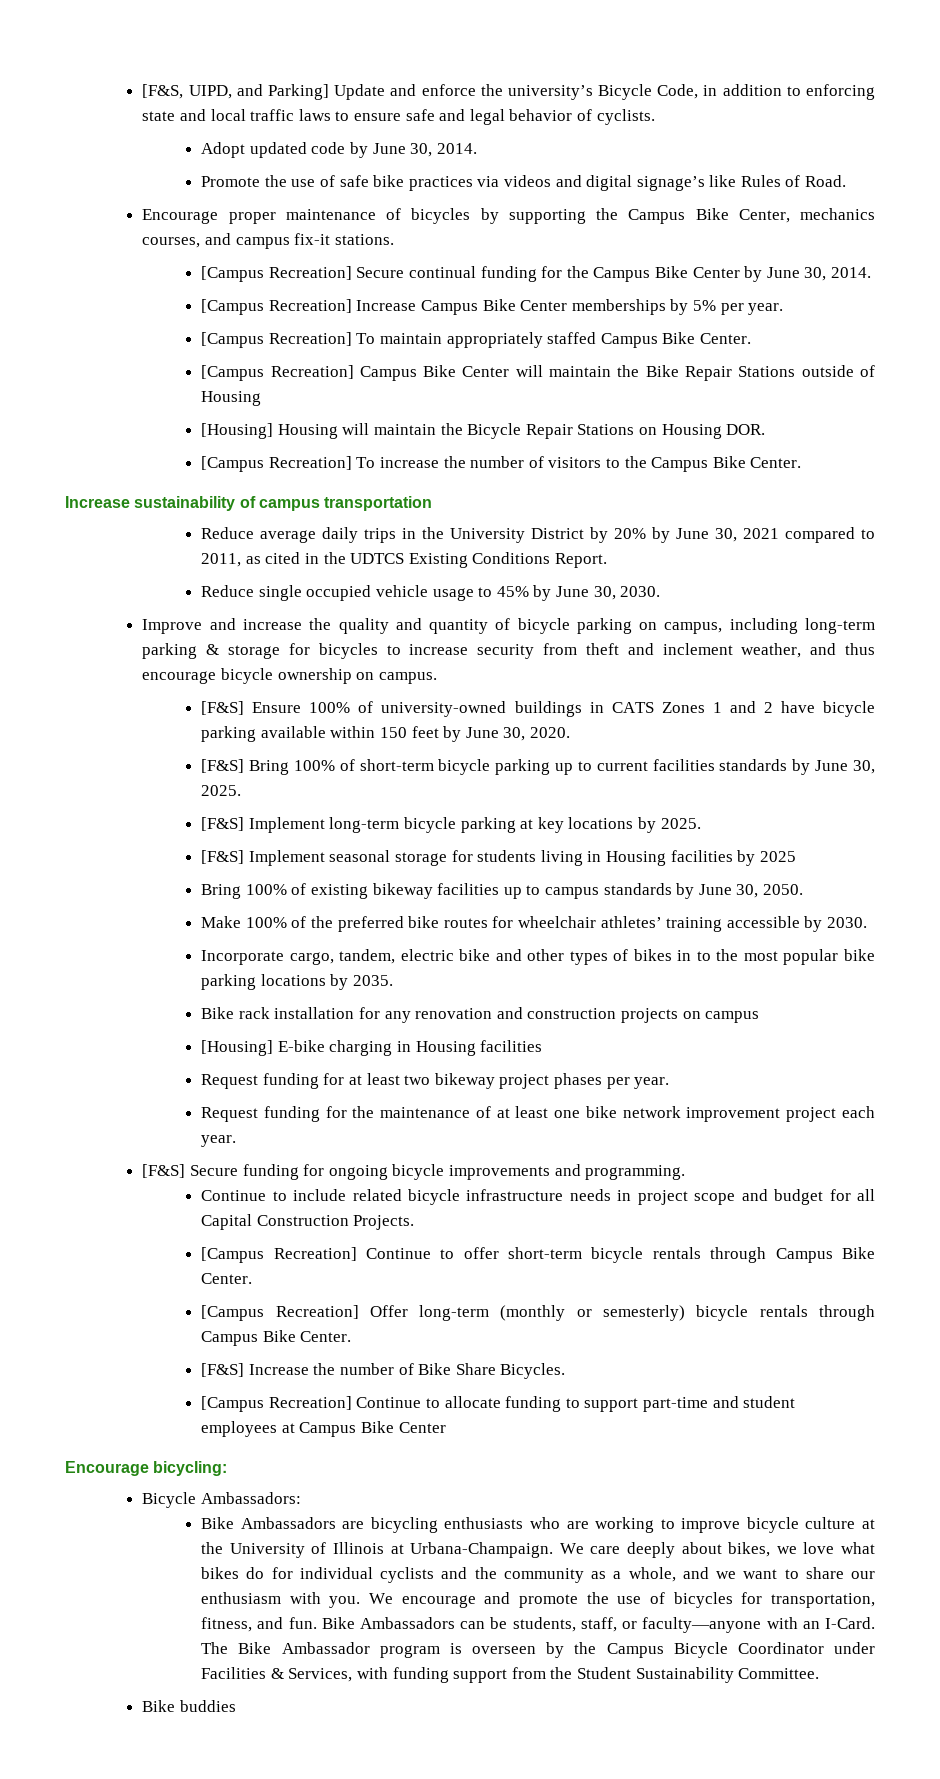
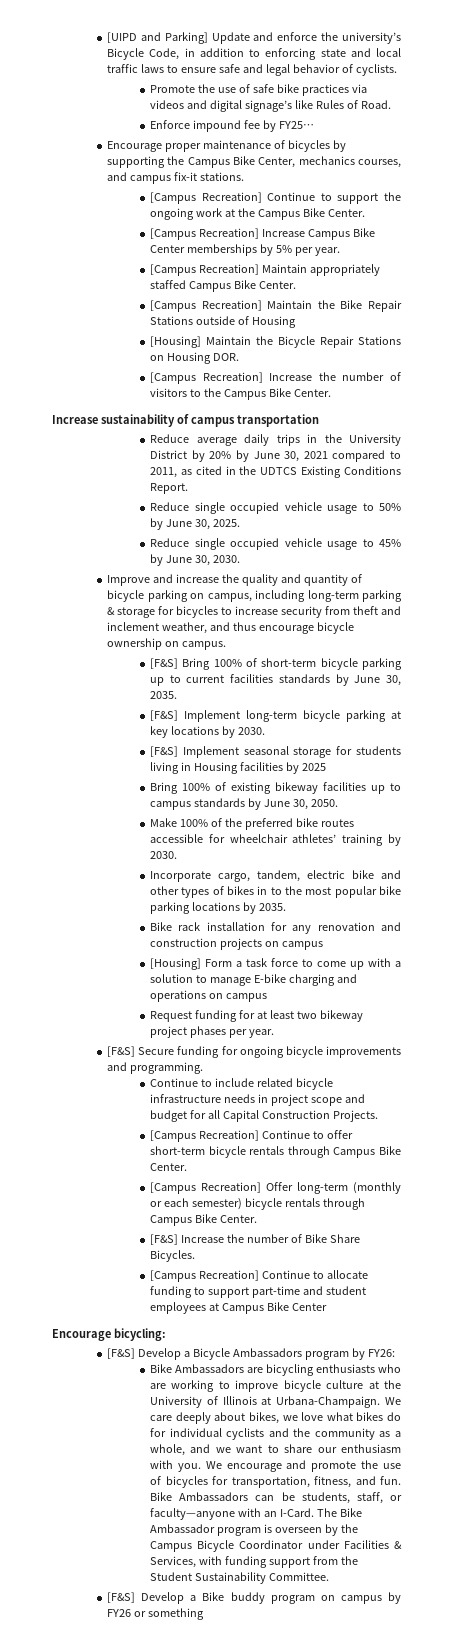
- [F&S, UIPD, and Parking] Update and enforce the university’s Bicycle Code, in addition to enforcing state and local traffic laws to ensure safe and legal behavior of cyclists.
+ [UIPD and Parking] Update and enforce the university’s Bicycle Code, in addition to enforcing state and local traffic laws to ensure safe and legal behavior of cyclists.
- Adopt updated code by June 30, 2014.
+ Enforce impound fee by FY25…
- [Campus Recreation] Secure continual funding for the Campus Bike Center by June 30, 2014.
+ [Campus Recreation] Continue to support the ongoing work at the Campus Bike Center.
- [Campus Recreation] To maintain appropriately staffed Campus Bike Center.
+ [Campus Recreation] Maintain appropriately staffed Campus Bike Center.
- [Campus Recreation] Campus Bike Center will maintain the Bike Repair Stations outside of Housing
+ [Campus Recreation] Maintain the Bike Repair Stations outside of Housing
- [Housing] Housing will maintain the Bicycle Repair Stations on Housing DOR.
+ [Housing] Maintain the Bicycle Repair Stations on Housing DOR.
- [Campus Recreation] To increase the number of visitors to the Campus Bike Center.
+ [Campus Recreation] Increase the number of visitors to the Campus Bike Center.
+ Reduce single occupied vehicle usage to 50% by June 30, 2025.
- [F&S] Ensure 100% of university-owned buildings in CATS Zones 1 and 2 have bicycle parking available within 150 feet by June 30, 2020.
- [F&S] Bring 100% of short-term bicycle parking up to current facilities standards by June 30, 2025.
+ [F&S] Bring 100% of short-term bicycle parking up to current facilities standards by June 30, 2035.
- [F&S] Implement long-term bicycle parking at key locations by 2025.
+ [F&S] Implement long-term bicycle parking at key locations by 2030.
- Make 100% of the preferred bike routes for wheelchair athletes’ training accessible by 2030.
+ Make 100% of the preferred bike routes accessible for wheelchair athletes’ training by 2030.
- [Housing] E-bike charging in Housing facilities
+ [Housing] Form a task force to come up with a solution to manage E-bike charging and operations on campus
- Request funding for the maintenance of at least one bike network improvement project each year.
- [Campus Recreation] Offer long-term (monthly or semesterly) bicycle rentals through Campus Bike Center.
+ [Campus Recreation] Offer long-term (monthly or each semester) bicycle rentals through Campus Bike Center.
- Bicycle Ambassadors:
+ [F&S] Develop a Bicycle Ambassadors program by FY26:
- Bike buddies
+ [F&S] Develop a Bike buddy program on campus by FY26 or something

